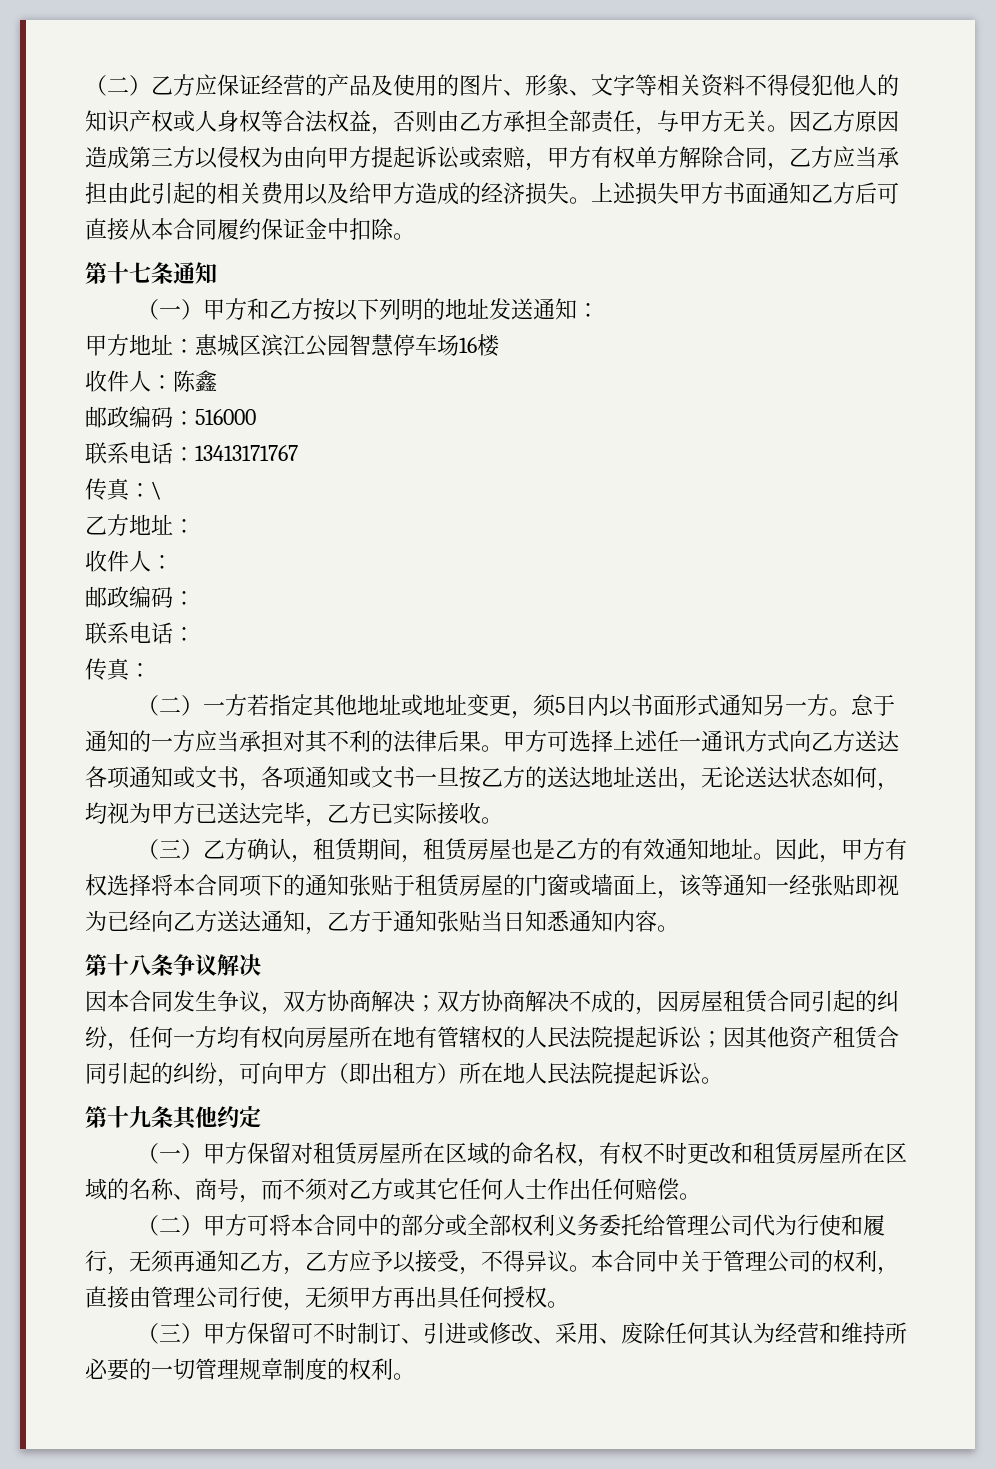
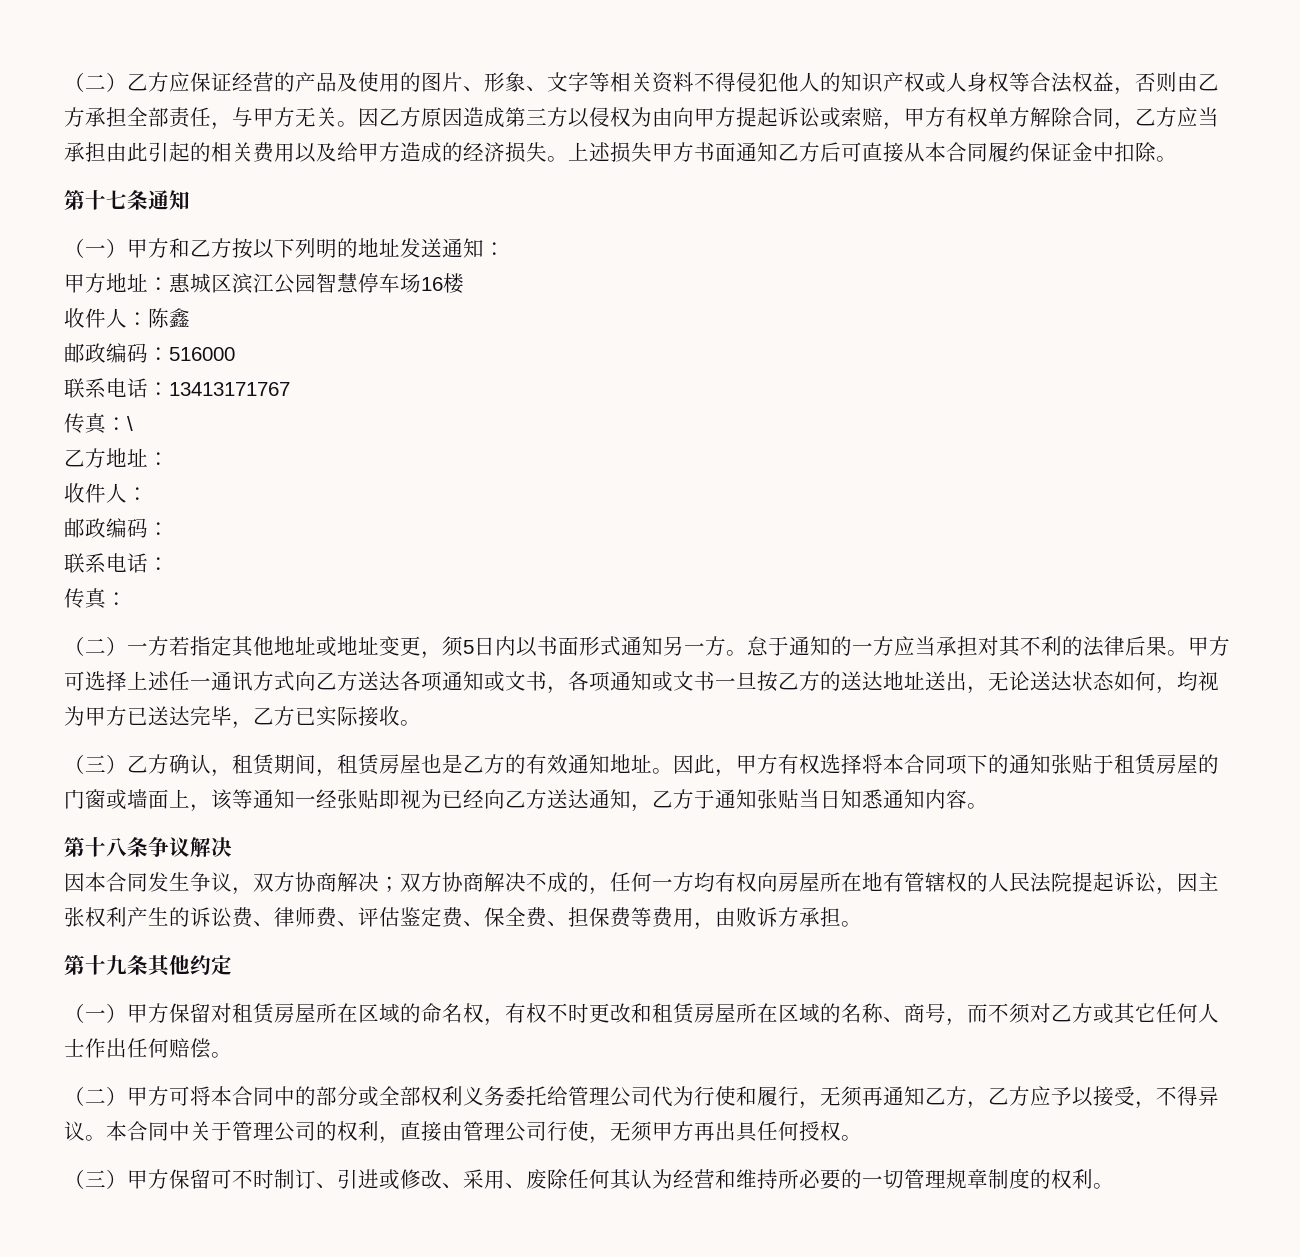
- 因本合同发生争议，双方协商解决；双方协商解决不成的，因房屋租赁合同引起的纠纷，任何一方均有权向房屋所在地有管辖权的人民法院提起诉讼；因其他资产租赁合同引起的纠纷，可向甲方（即出租方）所在地人民法院提起诉讼。
+ 因本合同发生争议，双方协商解决；双方协商解决不成的，任何一方均有权向房屋所在地有管辖权的人民法院提起诉讼，因主张权利产生的诉讼费、律师费、评估鉴定费、保全费、担保费等费用，由败诉方承担。

